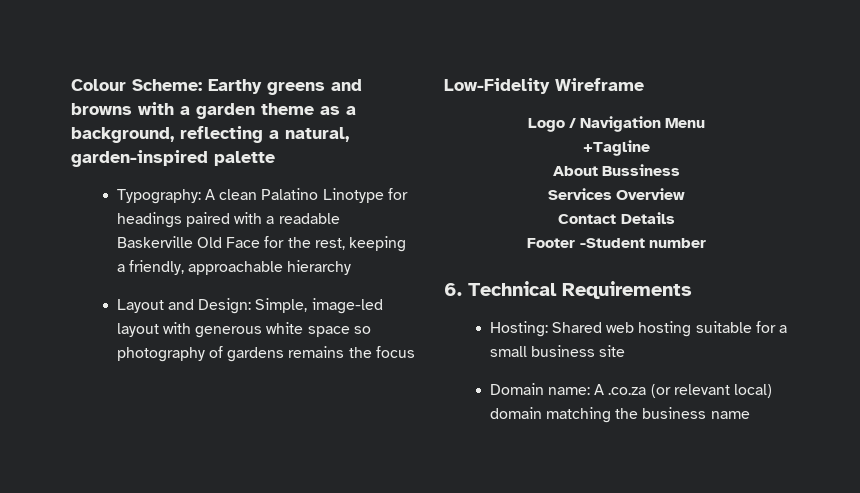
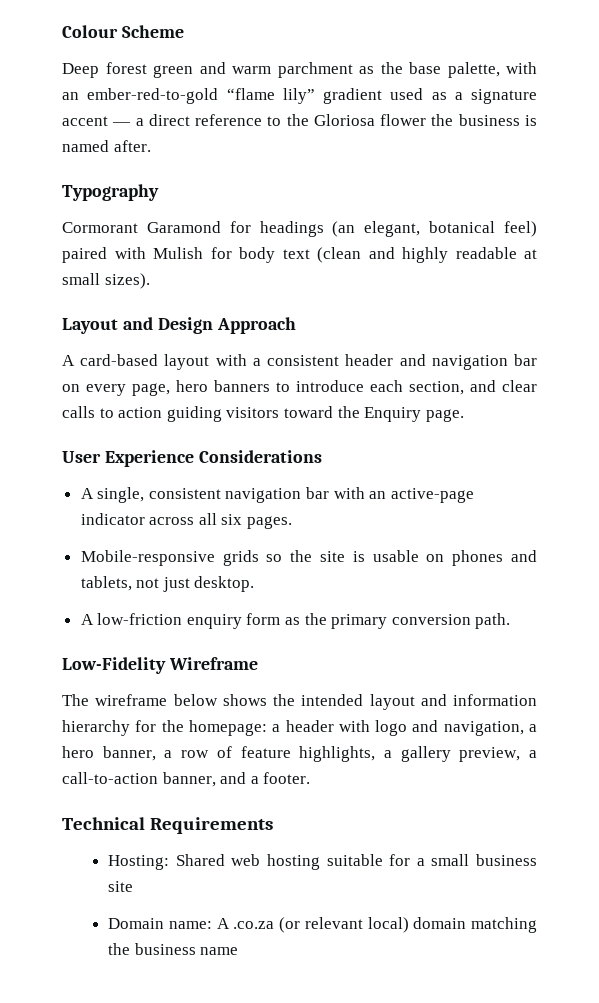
- Colour Scheme: Earthy greens and browns with a garden theme as a background, reflecting a natural, garden-inspired palette
- Typography: A clean Palatino Linotype for headings paired with a readable Baskerville Old Face for the rest, keeping a friendly, approachable hierarchy
- Layout and Design: Simple, image-led layout with generous white space so photography of gardens remains the focus
+ Colour Scheme
+ Deep forest green and warm parchment as the base palette, with an ember-red-to-gold “flame lily” gradient used as a signature accent — a direct reference to the Gloriosa flower the business is named after.
+ Typography
+ Cormorant Garamond for headings (an elegant, botanical feel) paired with Mulish for body text (clean and highly readable at small sizes).
+ Layout and Design Approach
+ A card-based layout with a consistent header and navigation bar on every page, hero banners to introduce each section, and clear calls to action guiding visitors toward the Enquiry page.
+ User Experience Considerations
+ A single, consistent navigation bar with an active-page indicator across all six pages.
+ Mobile-responsive grids so the site is usable on phones and tablets, not just desktop.
+ A low-friction enquiry form as the primary conversion path.
  Low-Fidelity Wireframe
- Logo / Navigation Menu
- +Tagline
- About Bussiness
- Services Overview
- Contact Details
- Footer -Student number
- 6. Technical Requirements
+ The wireframe below shows the intended layout and information hierarchy for the homepage: a header with logo and navigation, a hero banner, a row of feature highlights, a gallery preview, a call-to-action banner, and a footer.
+ Technical Requirements

